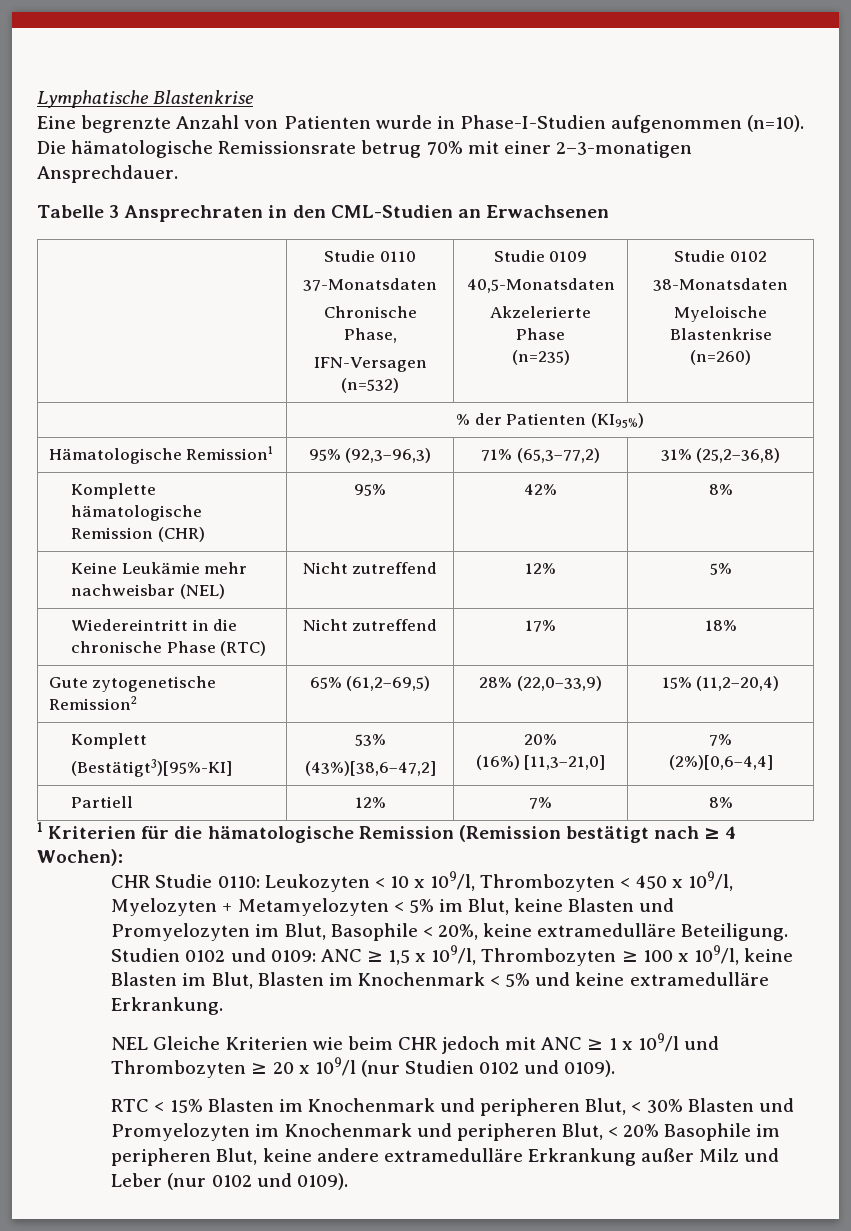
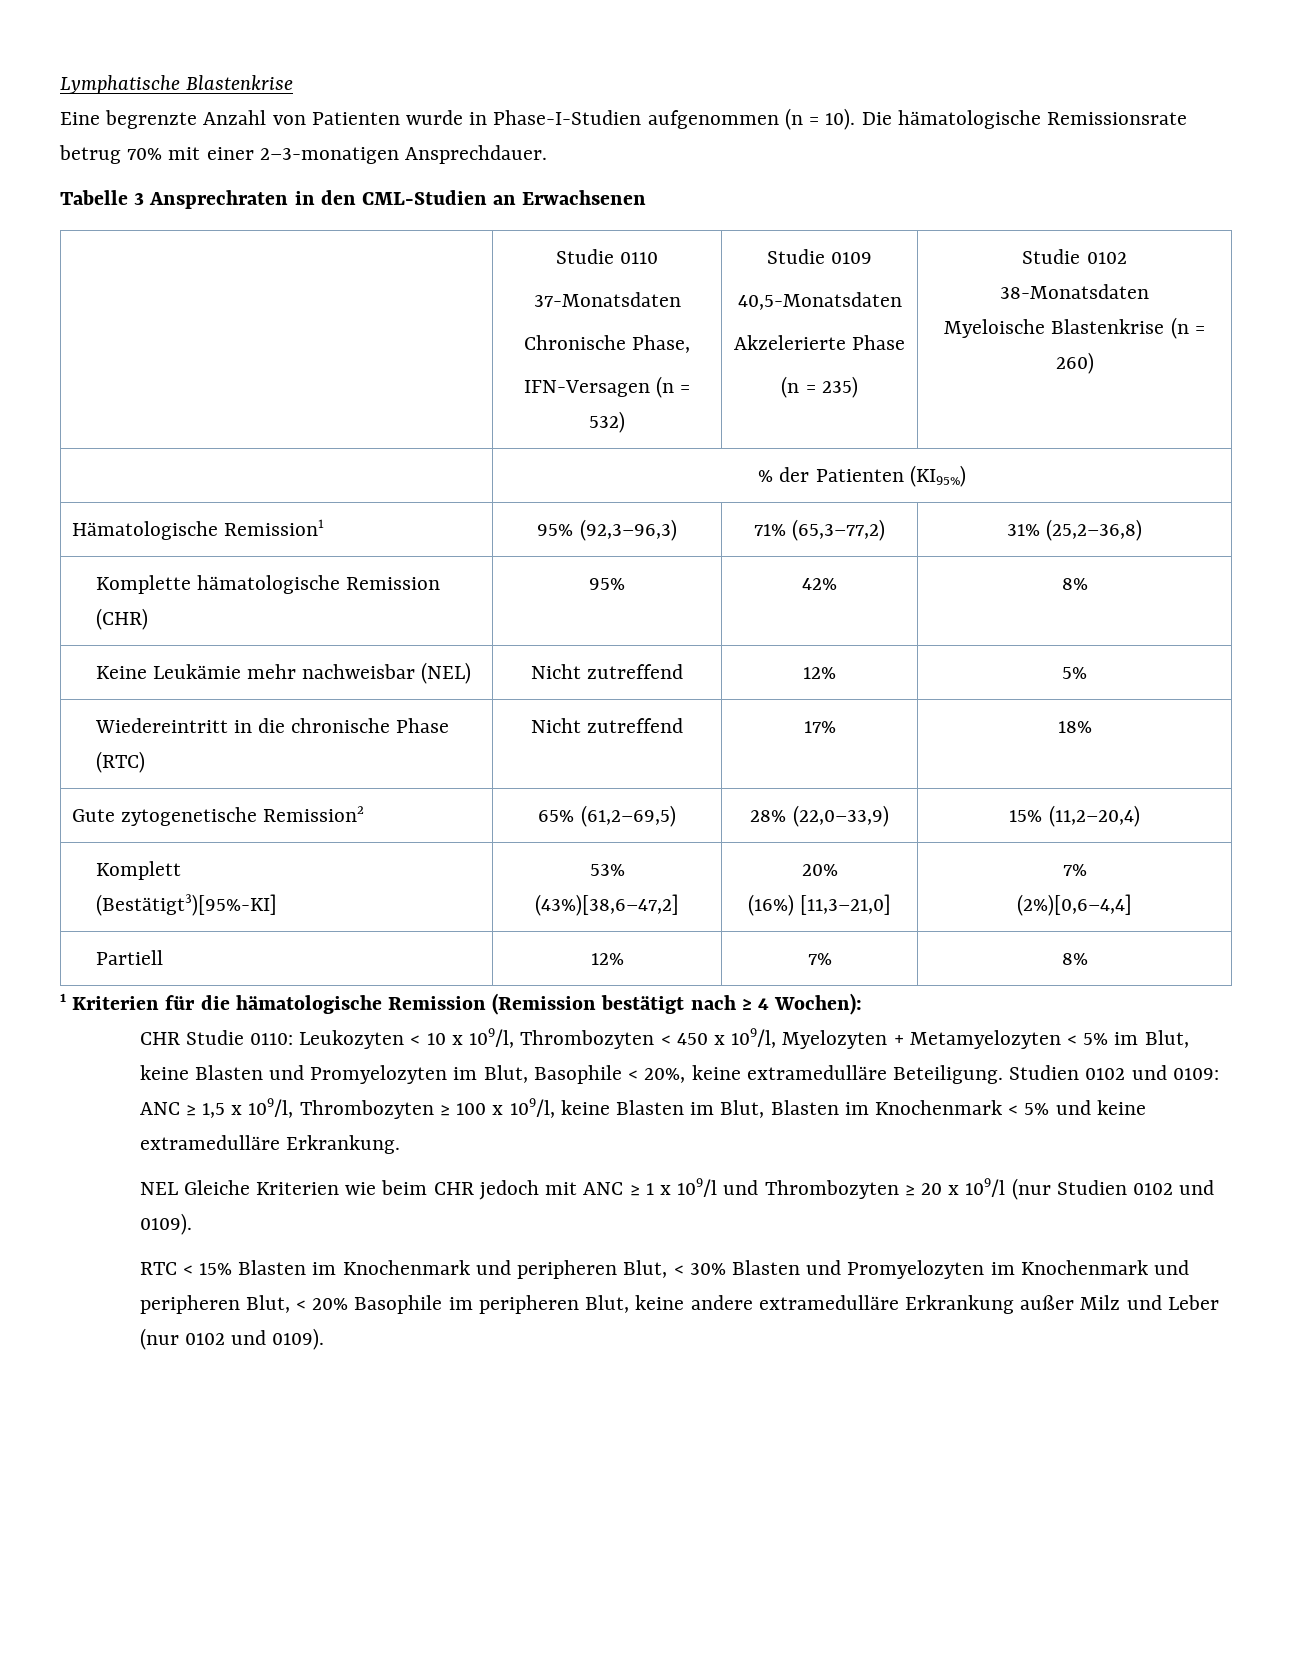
- Eine begrenzte Anzahl von Patienten wurde in Phase-I-Studien aufgenommen (n=10).
+ Eine begrenzte Anzahl von Patienten wurde in Phase-I-Studien aufgenommen (n = 10).
  | Studie 0110
  37-Monatsdaten
  Chronische Phase,
- IFN-Versagen (n=532) | Studie 0109
+ IFN-Versagen (n = 532) | Studie 0109
  40,5-Monatsdaten
  Akzelerierte Phase
- (n=235) | Studie 0102
+ (n = 235) | Studie 0102
  38-Monatsdaten
- Myeloische Blastenkrise (n=260)
+ Myeloische Blastenkrise (n = 260)

